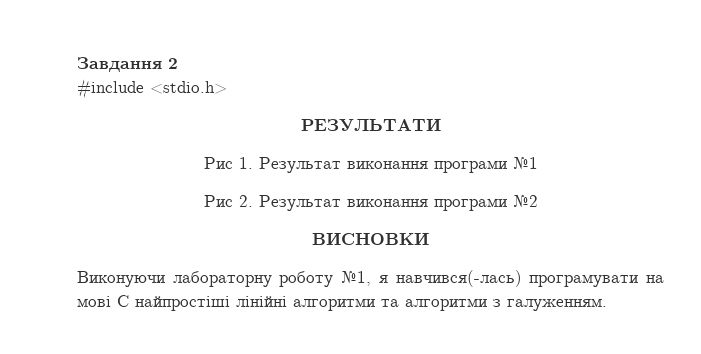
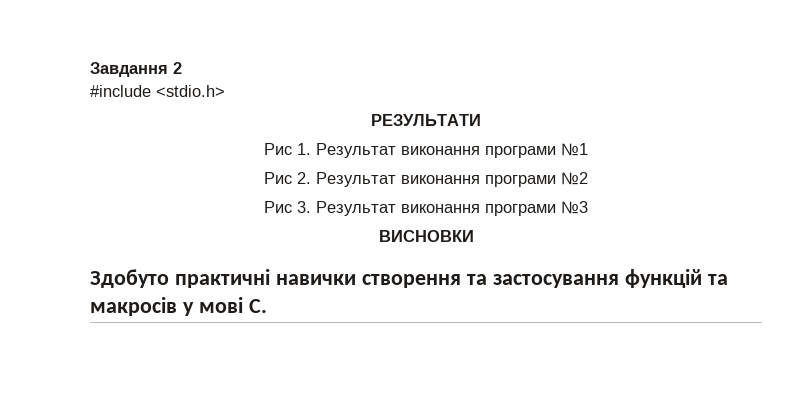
+ Рис 3. Результат виконання програми №3
  ВИСНОВКИ
- Виконуючи лабораторну роботу №1, я навчився(-лась) програмувати на мові С найпростіші лінійні алгоритми та алгоритми з галуженням.
+ Здобуто практичні навички створення та застосування функцій та макросів у мові С.

